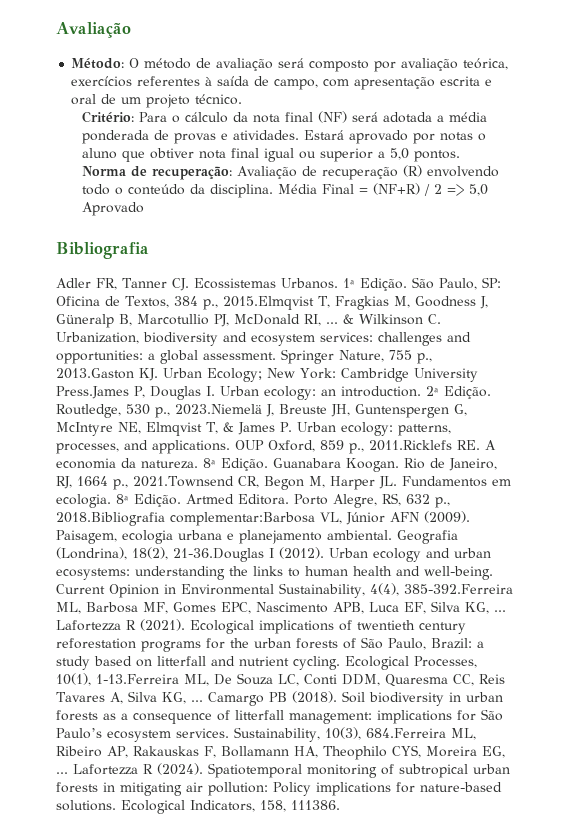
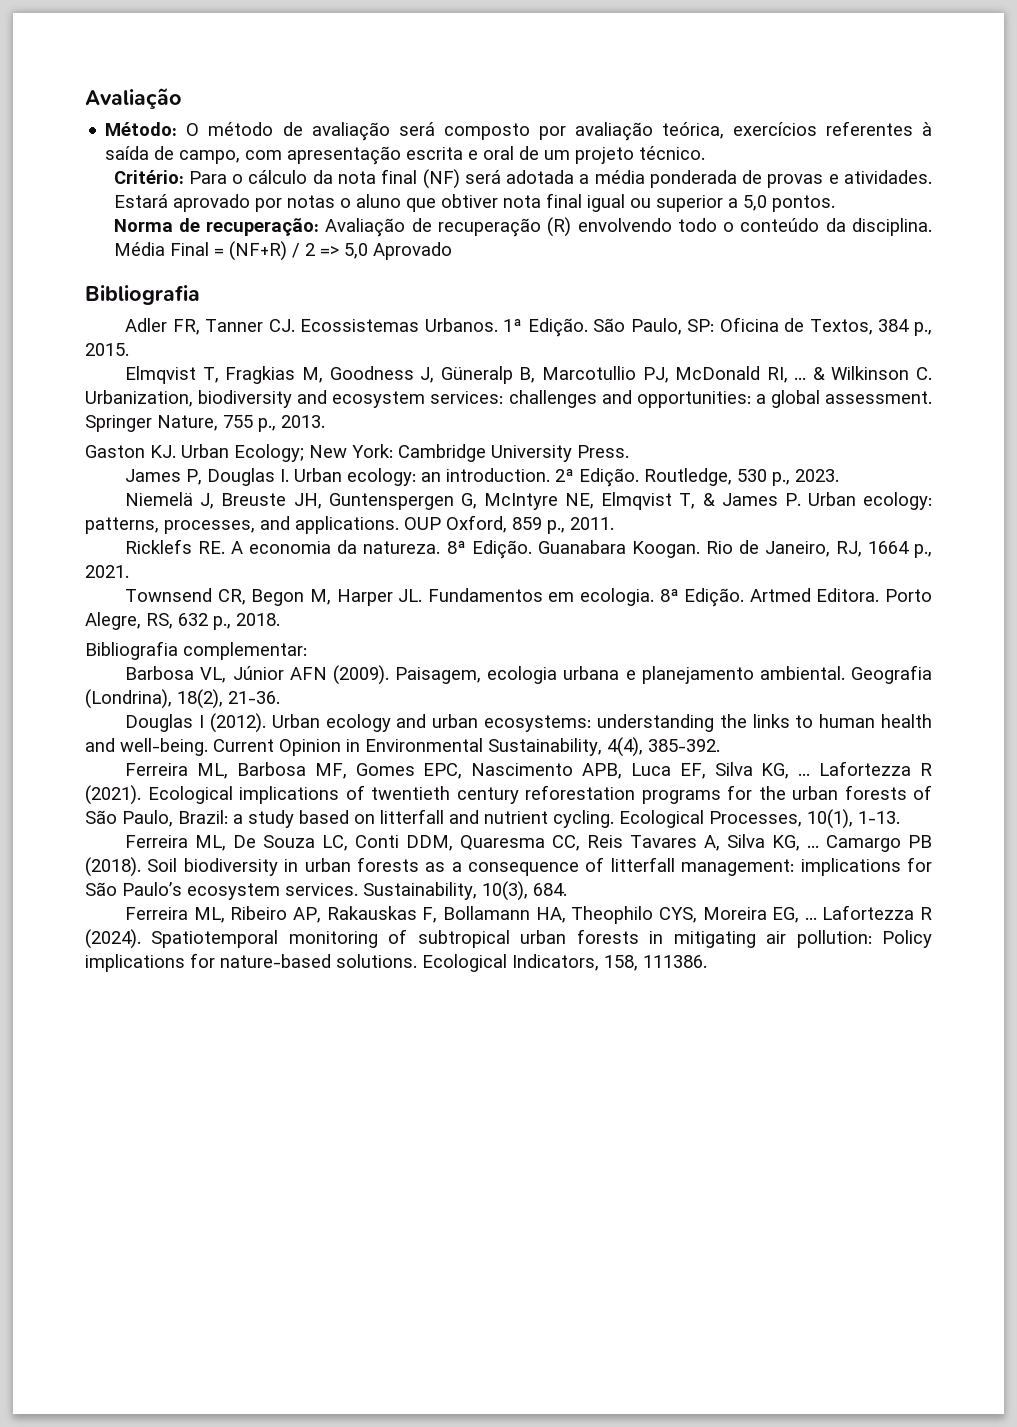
- São Paulo, SP: Oficina de Textos, 384 p., 2015.Elmqvist T, Fragkias M, Goodness J, Güneralp B, Marcotullio PJ, McDonald RI, ...
+ São Paulo, SP: Oficina de Textos, 384 p., 2015.
+ Elmqvist T, Fragkias M, Goodness J, Güneralp B, Marcotullio PJ, McDonald RI, ...
- Springer Nature, 755 p., 2013.Gaston KJ. Urban Ecology; New York: Cambridge University Press.James P, Douglas I. Urban ecology: an introduction.
+ Springer Nature, 755 p., 2013.
+ Gaston KJ. Urban Ecology; New York: Cambridge University Press.
+ James P, Douglas I. Urban ecology: an introduction.
- Routledge, 530 p., 2023.Niemelä J, Breuste JH, Guntenspergen G, McIntyre NE, Elmqvist T, & James P. Urban ecology: patterns, processes, and applications.
+ Routledge, 530 p., 2023.
+ Niemelä J, Breuste JH, Guntenspergen G, McIntyre NE, Elmqvist T, & James P. Urban ecology: patterns, processes, and applications.
- OUP Oxford, 859 p., 2011.Ricklefs RE. A economia da natureza.
+ OUP Oxford, 859 p., 2011.
+ Ricklefs RE. A economia da natureza.
- Rio de Janeiro, RJ, 1664 p., 2021.Townsend CR, Begon M, Harper JL. Fundamentos em ecologia.
+ Rio de Janeiro, RJ, 1664 p., 2021.
+ Townsend CR, Begon M, Harper JL. Fundamentos em ecologia.
- Porto Alegre, RS, 632 p., 2018.Bibliografia complementar:Barbosa VL, Júnior AFN (2009).
+ Porto Alegre, RS, 632 p., 2018.
+ Bibliografia complementar:
+ Barbosa VL, Júnior AFN (2009).
- Geografia (Londrina), 18(2), 21-36.Douglas I (2012).
+ Geografia (Londrina), 18(2), 21-36.
+ Douglas I (2012).
- Current Opinion in Environmental Sustainability, 4(4), 385-392.Ferreira ML, Barbosa MF, Gomes EPC, Nascimento APB, Luca EF, Silva KG, ...
+ Current Opinion in Environmental Sustainability, 4(4), 385-392.
+ Ferreira ML, Barbosa MF, Gomes EPC, Nascimento APB, Luca EF, Silva KG, ...
- Ecological Processes, 10(1), 1-13.Ferreira ML, De Souza LC, Conti DDM, Quaresma CC, Reis Tavares A, Silva KG, ...
+ Ecological Processes, 10(1), 1-13.
+ Ferreira ML, De Souza LC, Conti DDM, Quaresma CC, Reis Tavares A, Silva KG, ...
- Sustainability, 10(3), 684.Ferreira ML, Ribeiro AP, Rakauskas F, Bollamann HA, Theophilo CYS, Moreira EG, ...
+ Sustainability, 10(3), 684.
+ Ferreira ML, Ribeiro AP, Rakauskas F, Bollamann HA, Theophilo CYS, Moreira EG, ...

